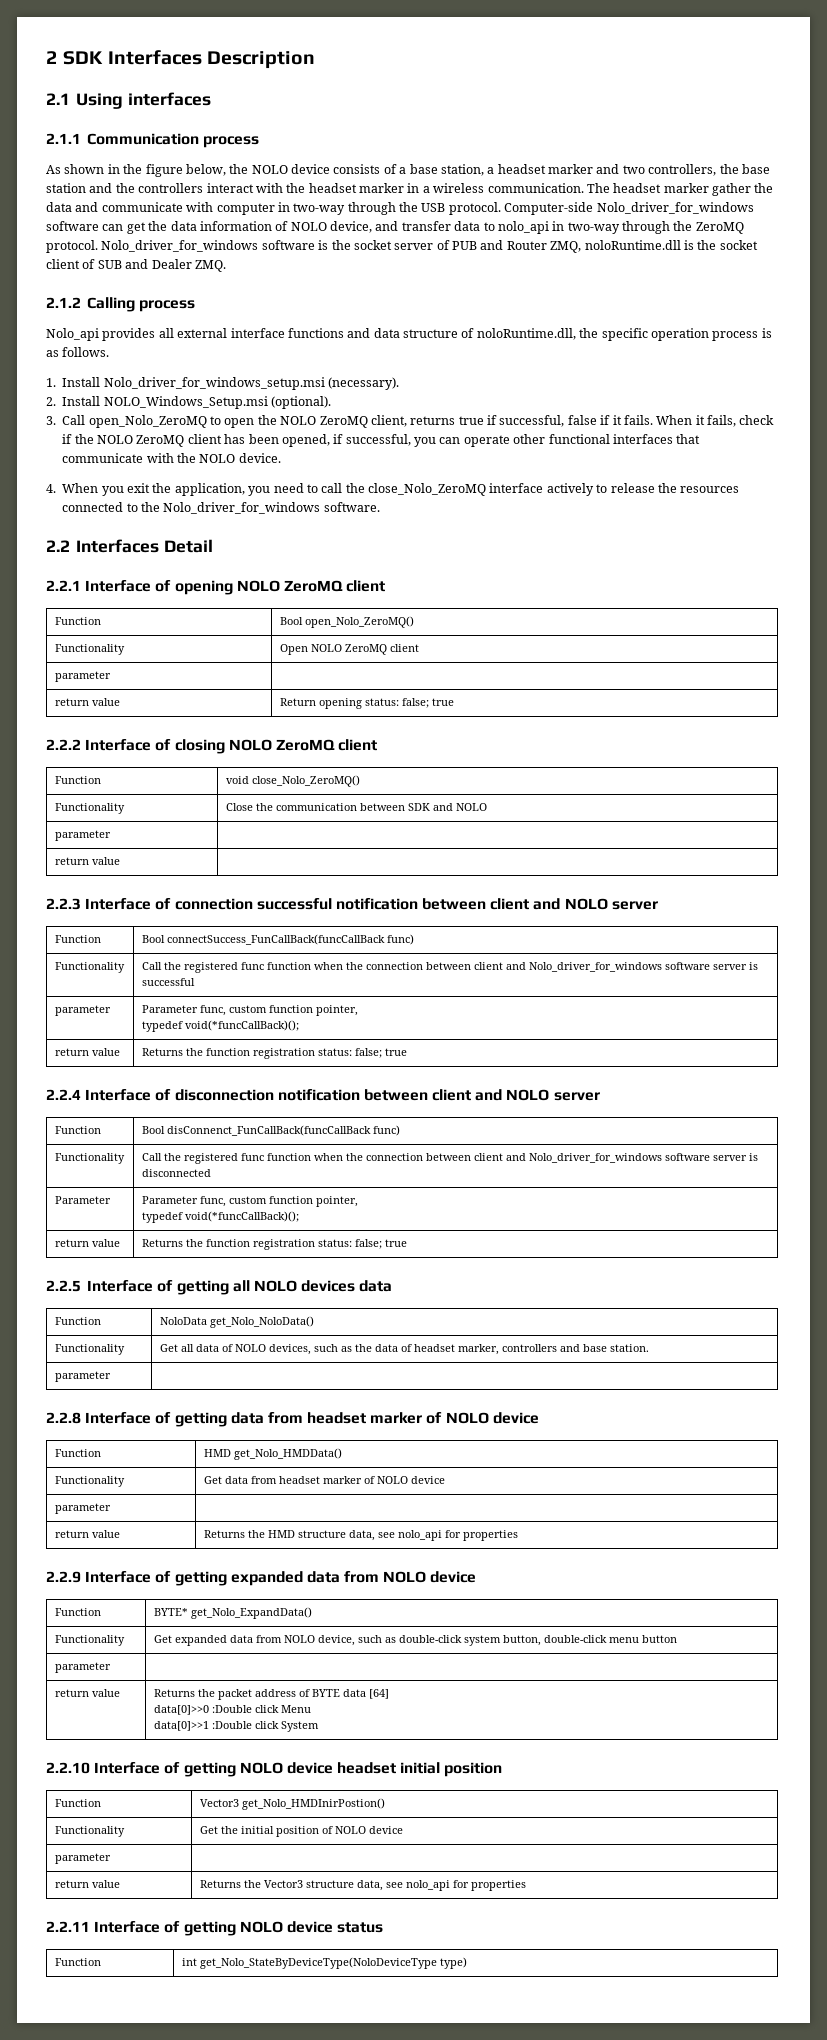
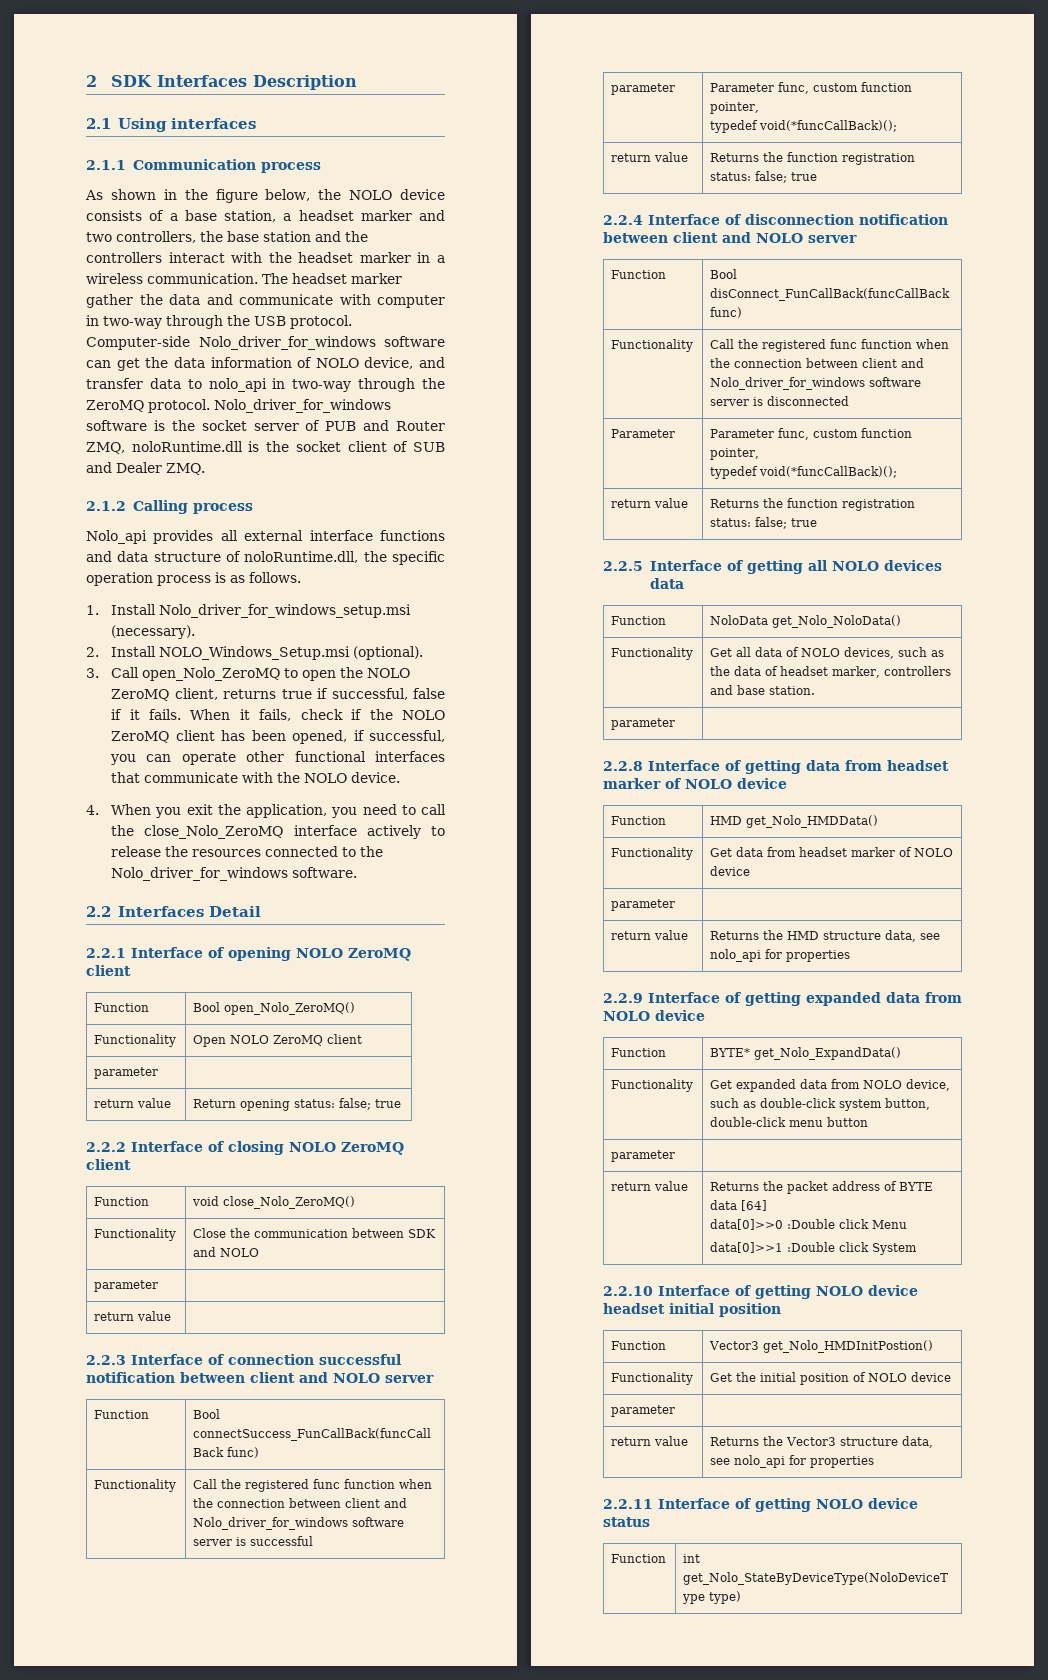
- Function | Bool disConnenct_FunCallBack(funcCallBack func)
+ Function | Bool disConnect_FunCallBack(funcCallBack func)
- Function | Vector3 get_Nolo_HMDInirPostion()
+ Function | Vector3 get_Nolo_HMDInitPostion()

